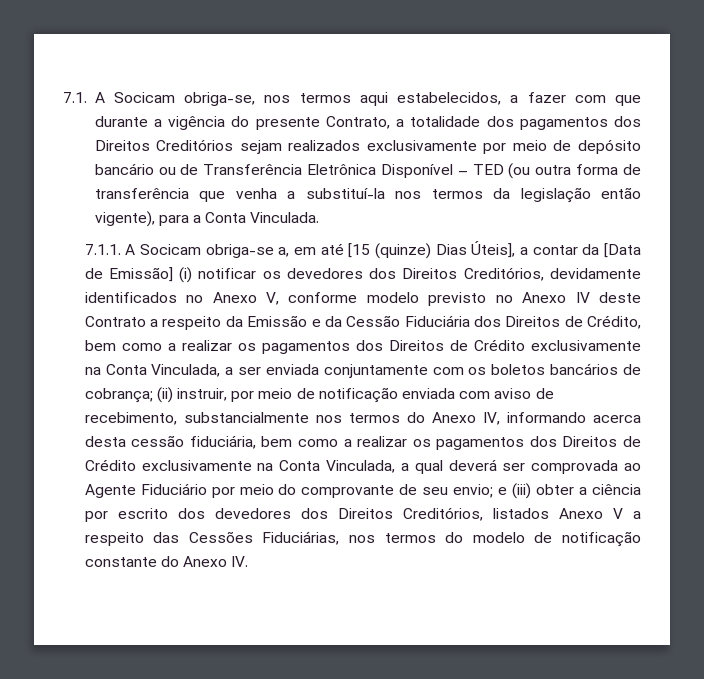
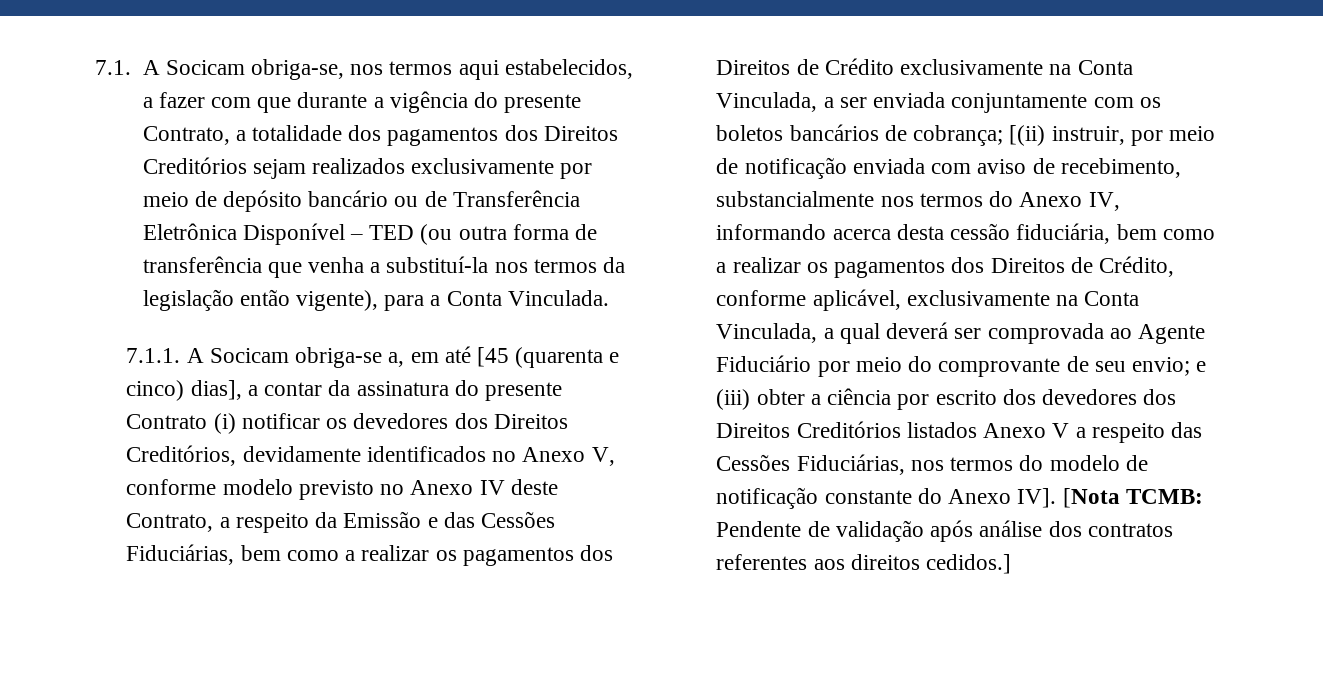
- 7.1.1. A Socicam obriga-se a, em até [15 (quinze) Dias Úteis], a contar da [Data de Emissão] (i) notificar os devedores dos Direitos Creditórios, devidamente identificados no Anexo V, conforme modelo previsto no Anexo IV deste Contrato a respeito da Emissão e da Cessão Fiduciária dos Direitos de Crédito, bem como a realizar os pagamentos dos Direitos de Crédito exclusivamente na Conta Vinculada, a ser enviada conjuntamente com os boletos bancários de cobrança;
+ 7.1.1. A Socicam obriga-se a, em até [45 (quarenta e cinco) dias], a contar da assinatura do presente Contrato (i) notificar os devedores dos Direitos Creditórios, devidamente identificados no Anexo V, conforme modelo previsto no Anexo IV deste Contrato, a respeito da Emissão e das Cessões Fiduciárias, bem como a realizar os pagamentos dos Direitos de Crédito exclusivamente na Conta Vinculada, a ser enviada conjuntamente com os boletos bancários de cobrança;
- (ii) instruir, por meio de notificação enviada com aviso de recebimento, substancialmente nos termos do Anexo IV, informando acerca desta cessão fiduciária, bem como a realizar os pagamentos dos Direitos de Crédito exclusivamente na Conta Vinculada, a qual deverá ser comprovada ao Agente Fiduciário por meio do comprovante de seu envio;
+ [(ii) instruir, por meio de notificação enviada com aviso de recebimento, substancialmente nos termos do Anexo IV, informando acerca desta cessão fiduciária, bem como a realizar os pagamentos dos Direitos de Crédito, conforme aplicável, exclusivamente na Conta Vinculada, a qual deverá ser comprovada ao Agente Fiduciário por meio do comprovante de seu envio;
- e (iii) obter a ciência por escrito dos devedores dos Direitos Creditórios, listados Anexo V a respeito das Cessões Fiduciárias, nos termos do modelo de notificação constante do Anexo IV.
+ e (iii) obter a ciência por escrito dos devedores dos Direitos Creditórios listados Anexo V a respeito das Cessões Fiduciárias, nos termos do modelo de notificação constante do Anexo IV]. [Nota TCMB: Pendente de validação após análise dos contratos referentes aos direitos cedidos.]

